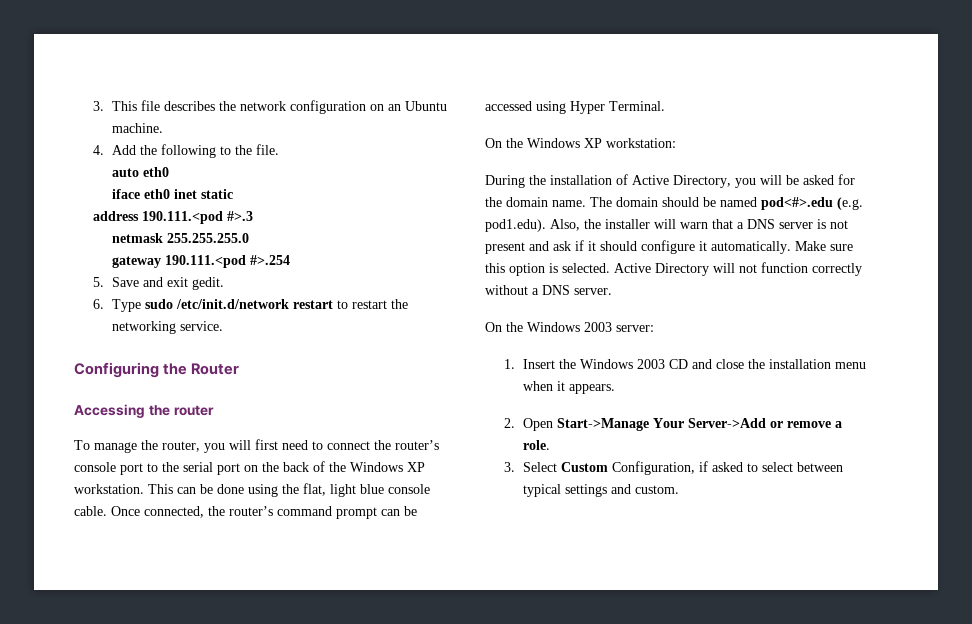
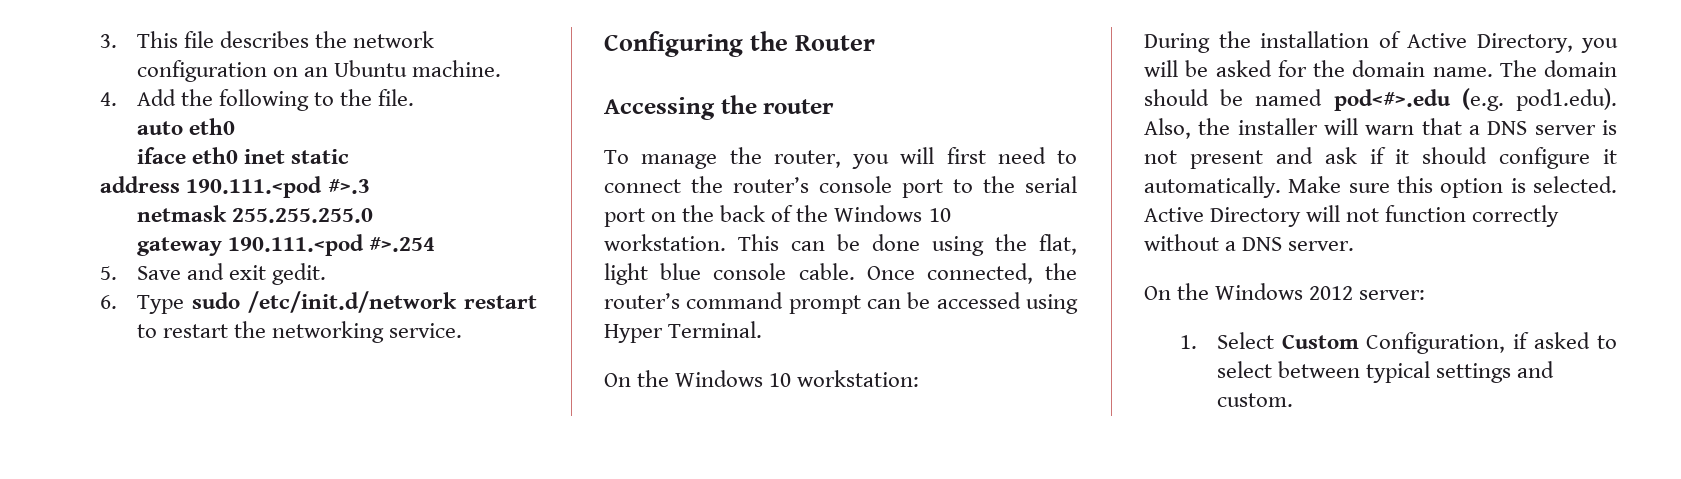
- To manage the router, you will first need to connect the router’s console port to the serial port on the back of the Windows XP workstation.
+ To manage the router, you will first need to connect the router’s console port to the serial port on the back of the Windows 10 workstation.
- On the Windows XP workstation:
+ On the Windows 10 workstation:
- On the Windows 2003 server:
+ On the Windows 2012 server:
- 1. Insert the Windows 2003 CD and close the installation menu when it appears.
- 2. Open Start->Manage Your Server->Add or remove a role.
- 3. Select Custom Configuration, if asked to select between typical settings and custom.
+ 1. Select Custom Configuration, if asked to select between typical settings and custom.

